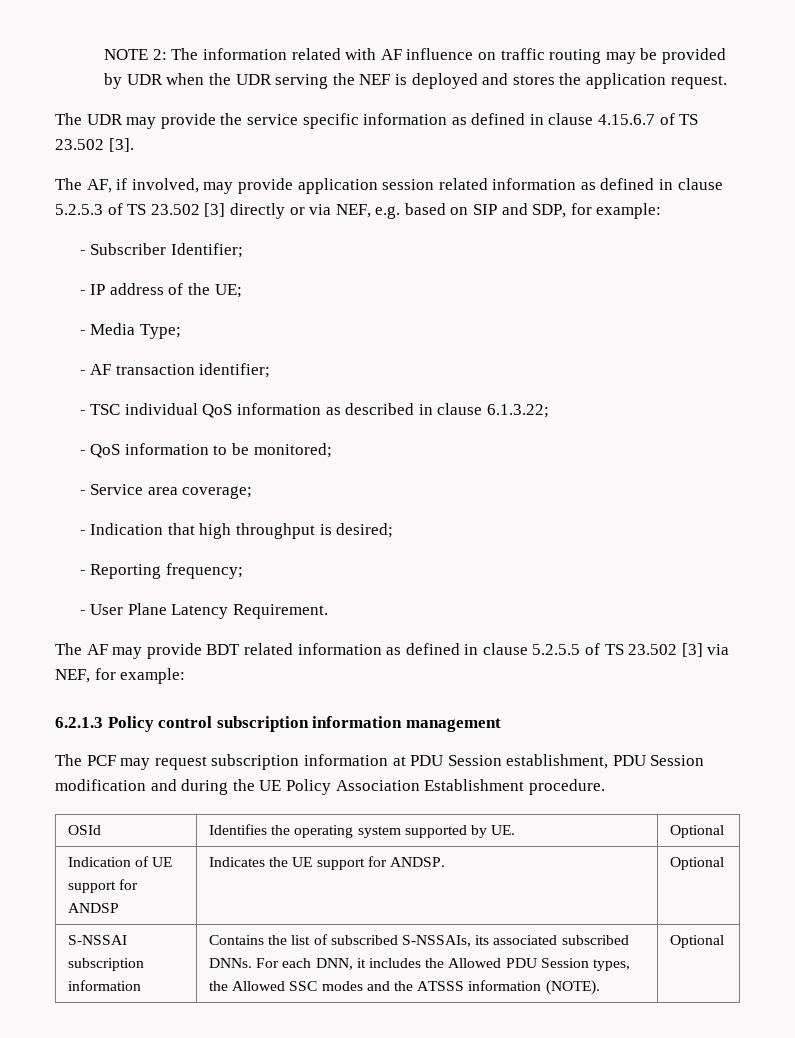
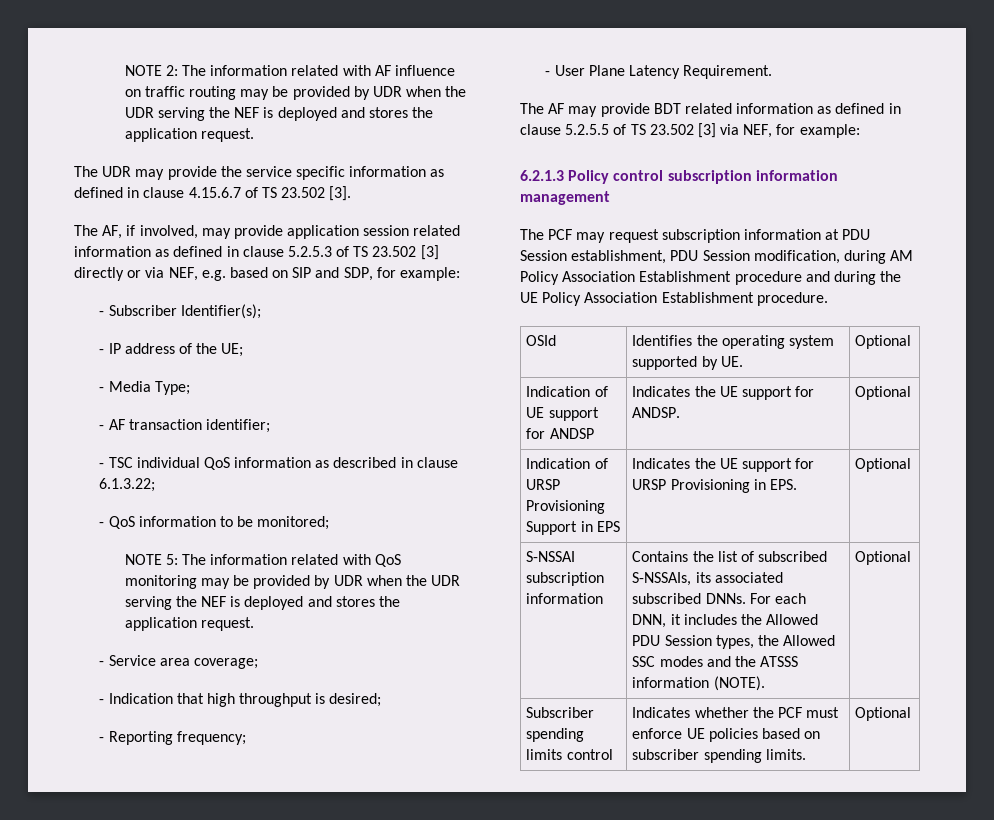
- - Subscriber Identifier;
+ - Subscriber Identifier(s);
+ NOTE 5: The information related with QoS monitoring may be provided by UDR when the UDR serving the NEF is deployed and stores the application request.
- The PCF may request subscription information at PDU Session establishment, PDU Session modification and during the UE Policy Association Establishment procedure.
+ The PCF may request subscription information at PDU Session establishment, PDU Session modification, during AM Policy Association Establishment procedure and during the UE Policy Association Establishment procedure.
+ Indication of URSP Provisioning Support in EPS | Indicates the UE support for URSP Provisioning in EPS. | Optional
+ Subscriber spending limits control | Indicates whether the PCF must enforce UE policies based on subscriber spending limits. | Optional

